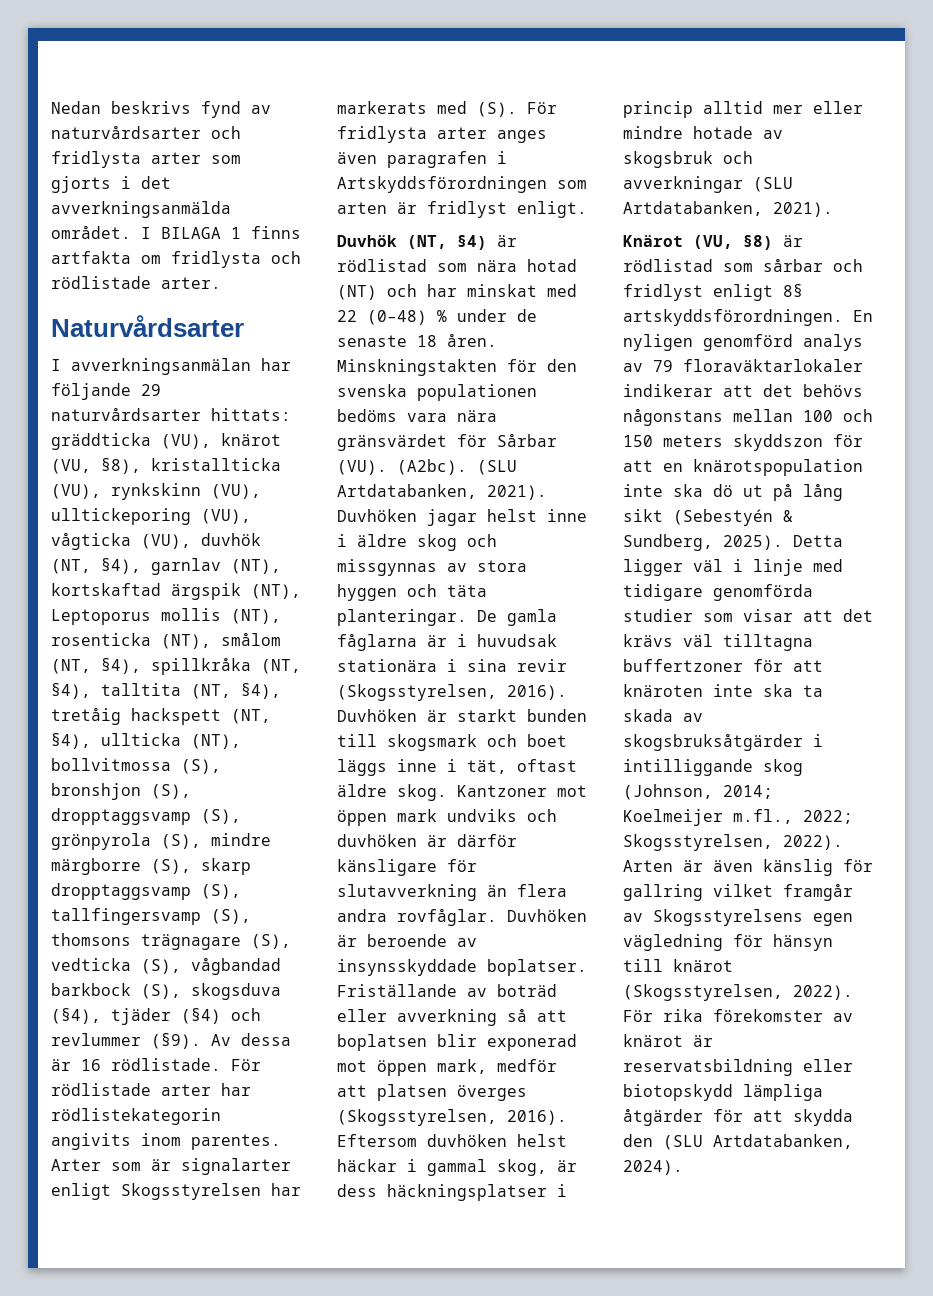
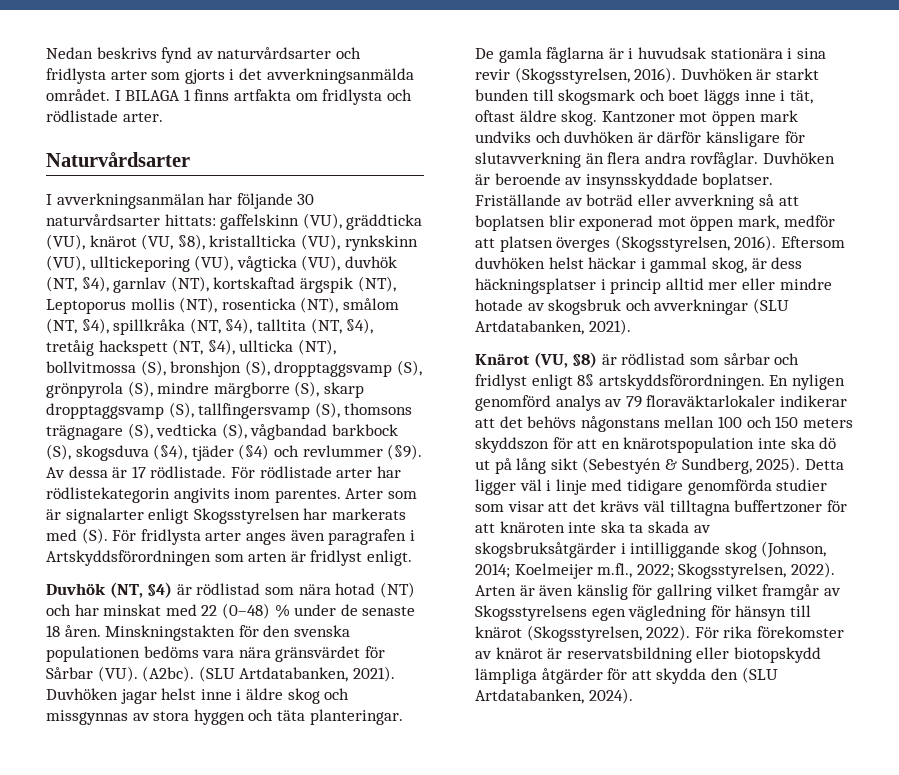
- I avverkningsanmälan har följande 29 naturvårdsarter hittats:
+ I avverkningsanmälan har följande 30 naturvårdsarter hittats:
- gräddticka (VU), knärot (VU, §8), kristallticka (VU), rynkskinn (VU), ulltickeporing (VU), vågticka (VU), duvhök (NT, §4), garnlav (NT), kortskaftad ärgspik (NT), Leptoporus mollis (NT), rosenticka (NT), smålom (NT, §4), spillkråka (NT, §4), talltita (NT, §4), tretåig hackspett (NT, §4), ullticka (NT), bollvitmossa (S), bronshjon (S), dropptaggsvamp (S), grönpyrola (S), mindre märgborre (S), skarp dropptaggsvamp (S), tallfingersvamp (S), thomsons trägnagare (S), vedticka (S), vågbandad barkbock (S), skogsduva (§4), tjäder (§4) och revlummer (§9).
+ gaffelskinn (VU), gräddticka (VU), knärot (VU, §8), kristallticka (VU), rynkskinn (VU), ulltickeporing (VU), vågticka (VU), duvhök (NT, §4), garnlav (NT), kortskaftad ärgspik (NT), Leptoporus mollis (NT), rosenticka (NT), smålom (NT, §4), spillkråka (NT, §4), talltita (NT, §4), tretåig hackspett (NT, §4), ullticka (NT), bollvitmossa (S), bronshjon (S), dropptaggsvamp (S), grönpyrola (S), mindre märgborre (S), skarp dropptaggsvamp (S), tallfingersvamp (S), thomsons trägnagare (S), vedticka (S), vågbandad barkbock (S), skogsduva (§4), tjäder (§4) och revlummer (§9).
- Av dessa är 16 rödlistade.
+ Av dessa är 17 rödlistade.

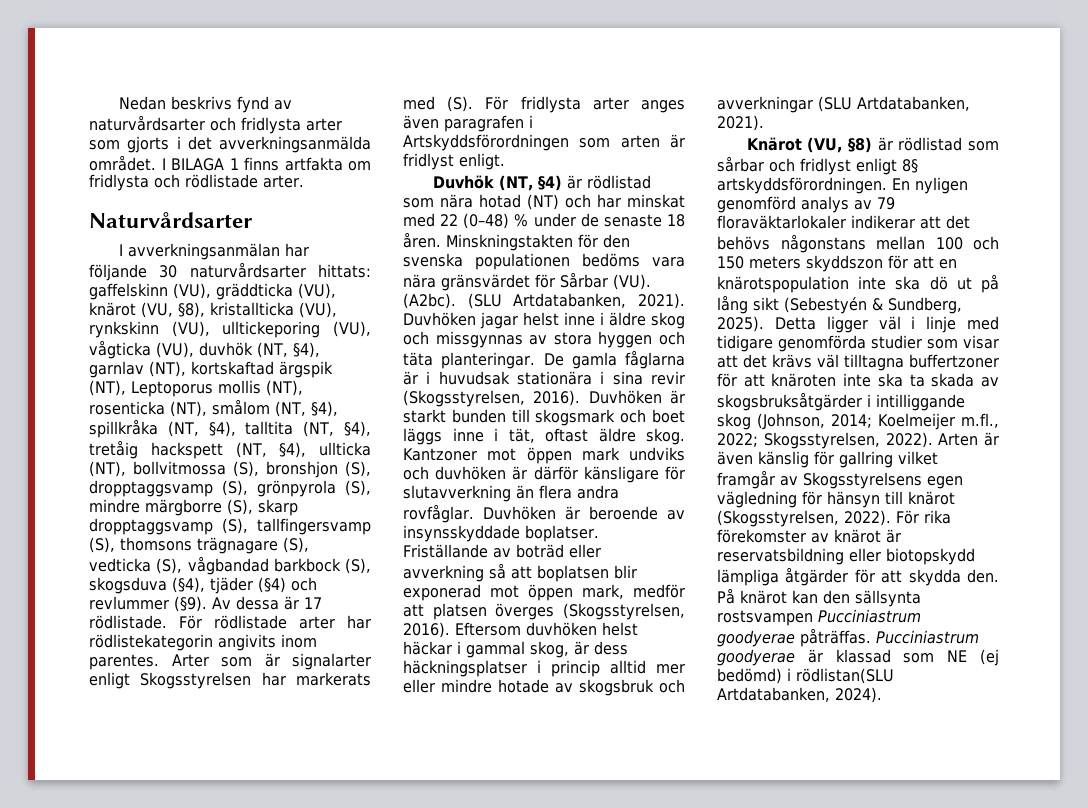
- För rika förekomster av knärot är reservatsbildning eller biotopskydd lämpliga åtgärder för att skydda den (SLU Artdatabanken, 2024).
+ För rika förekomster av knärot är reservatsbildning eller biotopskydd lämpliga åtgärder för att skydda den. På knärot kan den sällsynta rostsvampen Pucciniastrum goodyerae påträffas. Pucciniastrum goodyerae är klassad som NE (ej bedömd) i rödlistan(SLU Artdatabanken, 2024).

